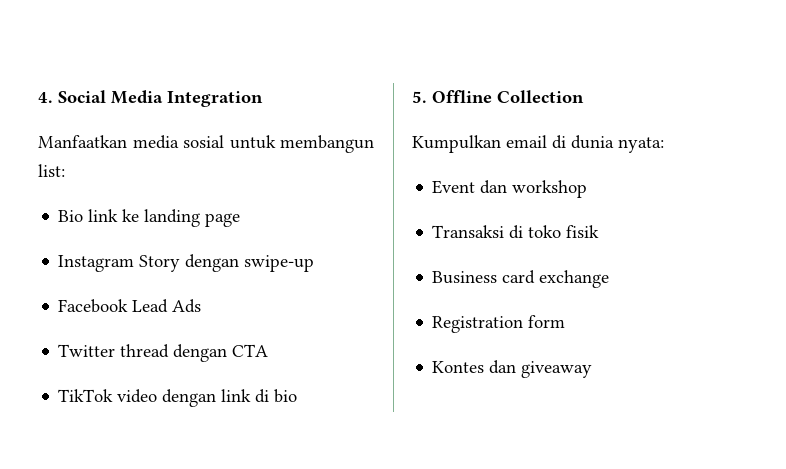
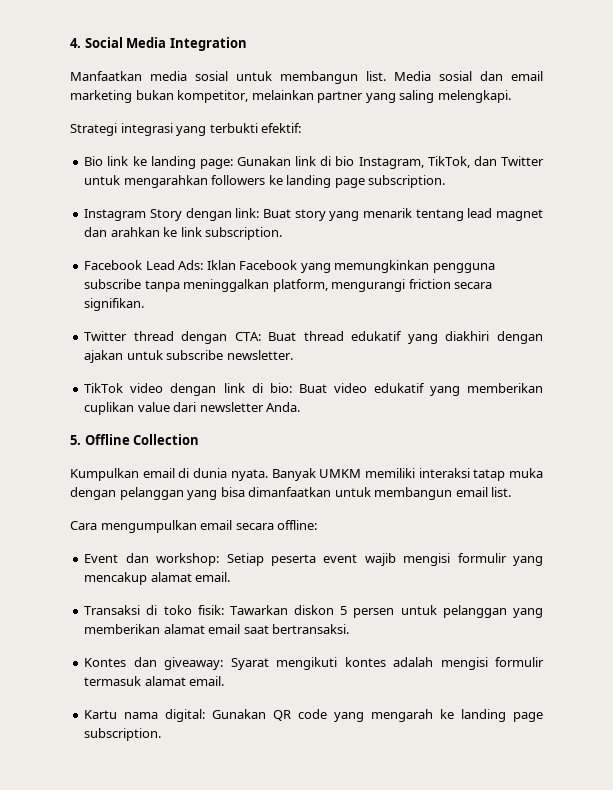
- Manfaatkan media sosial untuk membangun list:
- Bio link ke landing page
+ Manfaatkan media sosial untuk membangun list. Media sosial dan email marketing bukan kompetitor, melainkan partner yang saling melengkapi.
+ Strategi integrasi yang terbukti efektif:
+ Bio link ke landing page: Gunakan link di bio Instagram, TikTok, dan Twitter untuk mengarahkan followers ke landing page subscription.
- Instagram Story dengan swipe-up
- Facebook Lead Ads
- Twitter thread dengan CTA
+ Instagram Story dengan link: Buat story yang menarik tentang lead magnet dan arahkan ke link subscription.
+ Facebook Lead Ads: Iklan Facebook yang memungkinkan pengguna subscribe tanpa meninggalkan platform, mengurangi friction secara signifikan.
+ Twitter thread dengan CTA: Buat thread edukatif yang diakhiri dengan ajakan untuk subscribe newsletter.
- TikTok video dengan link di bio
+ TikTok video dengan link di bio: Buat video edukatif yang memberikan cuplikan value dari newsletter Anda.
- Kumpulkan email di dunia nyata:
- Event dan workshop
- Transaksi di toko fisik
- Business card exchange
- Registration form
- Kontes dan giveaway
+ Kumpulkan email di dunia nyata. Banyak UMKM memiliki interaksi tatap muka dengan pelanggan yang bisa dimanfaatkan untuk membangun email list.
+ Cara mengumpulkan email secara offline:
+ Event dan workshop: Setiap peserta event wajib mengisi formulir yang mencakup alamat email.
+ Transaksi di toko fisik: Tawarkan diskon 5 persen untuk pelanggan yang memberikan alamat email saat bertransaksi.
+ Kontes dan giveaway: Syarat mengikuti kontes adalah mengisi formulir termasuk alamat email.
+ Kartu nama digital: Gunakan QR code yang mengarah ke landing page subscription.

